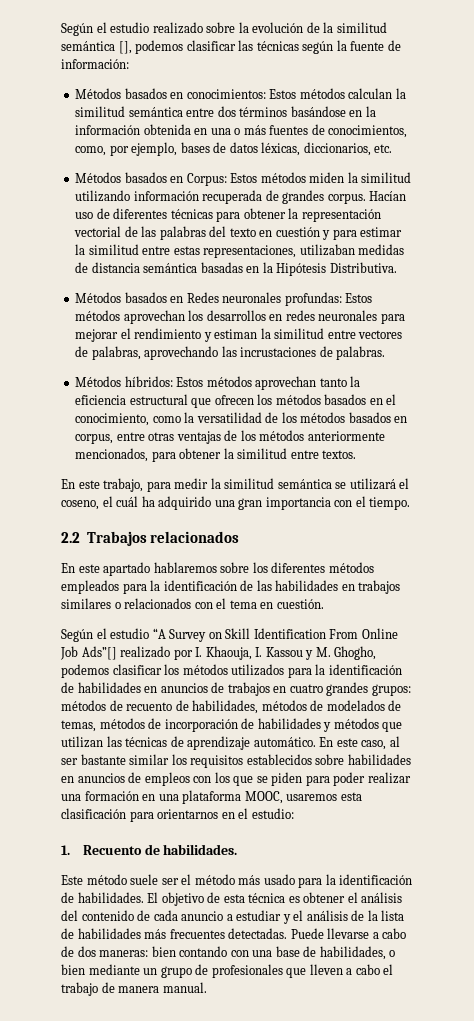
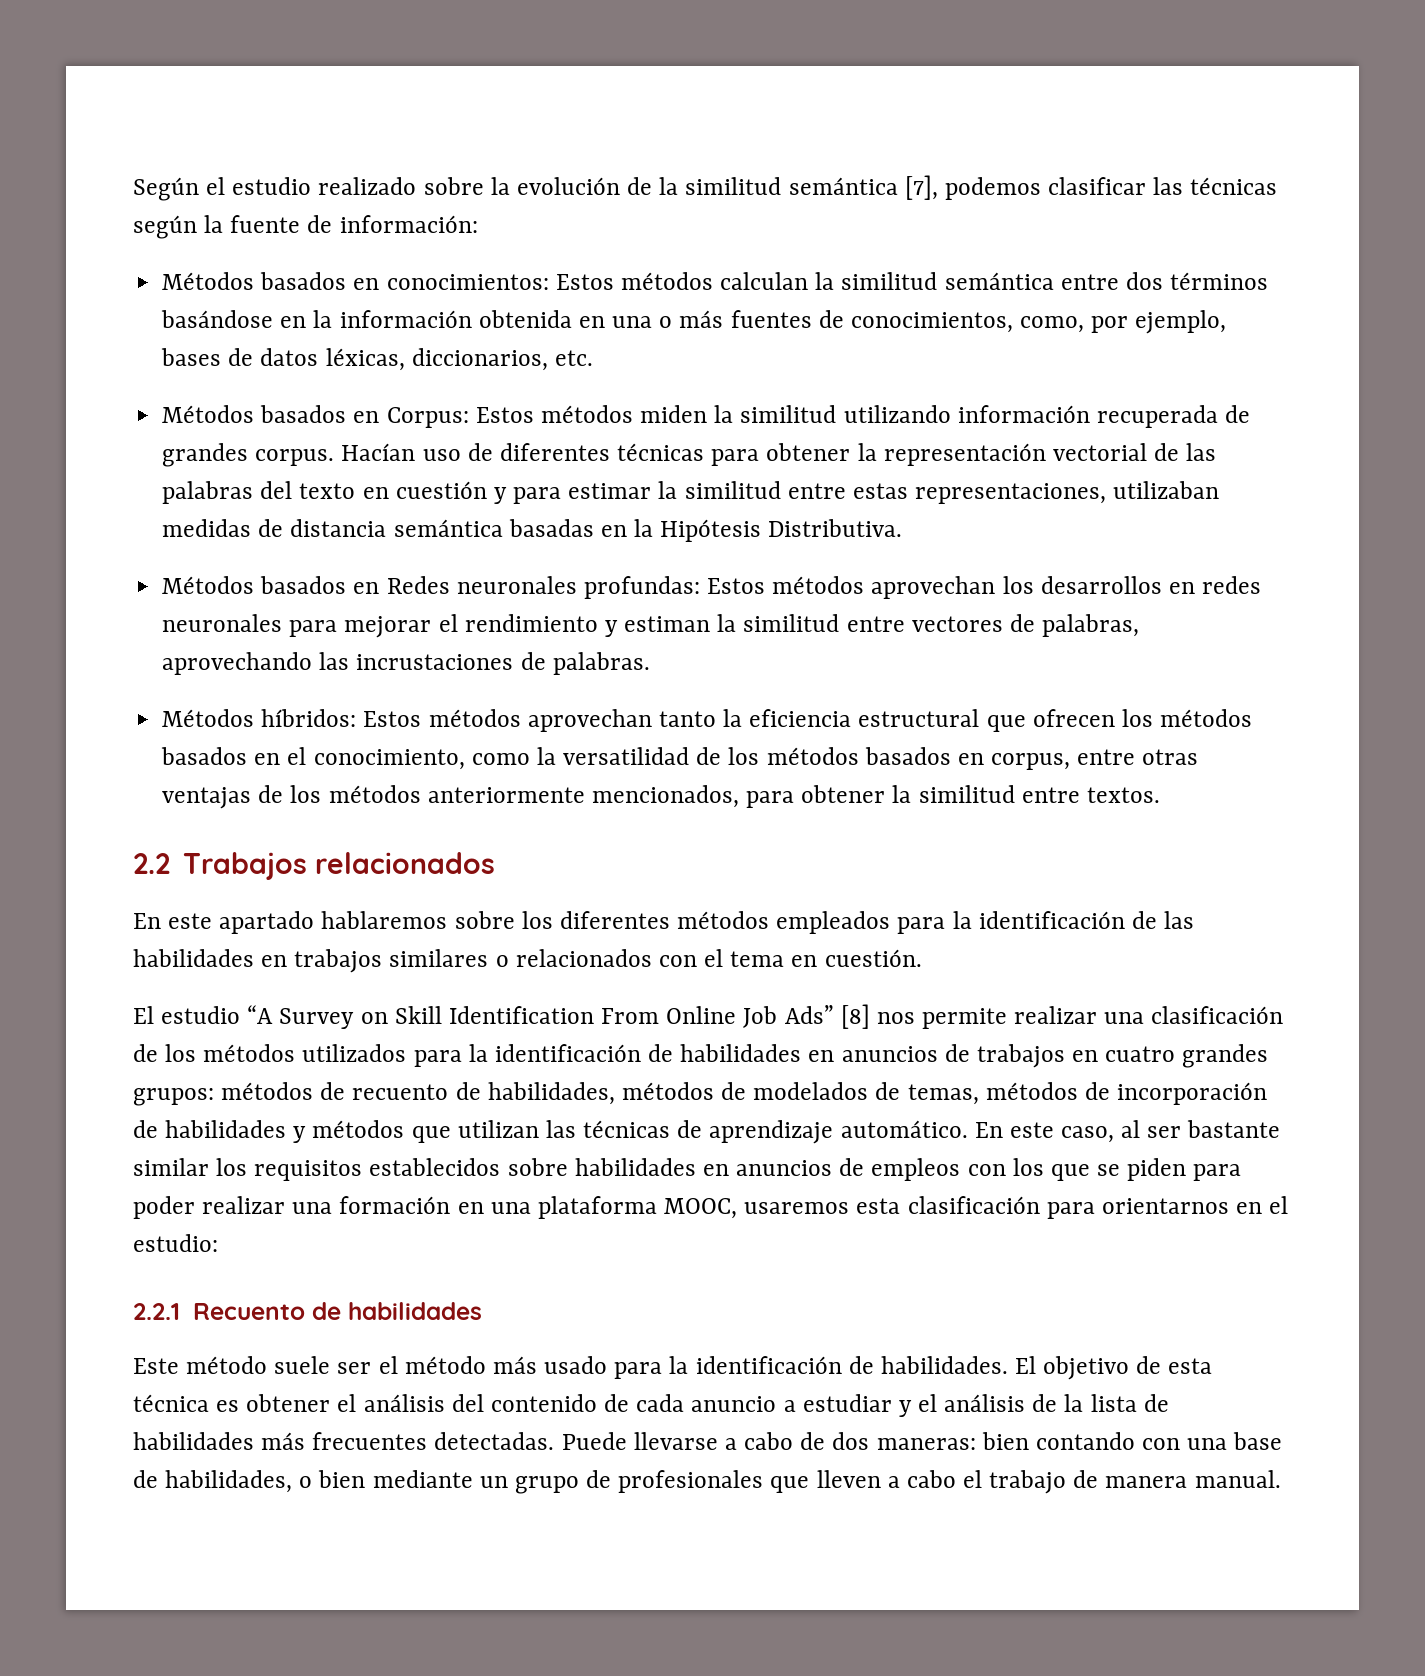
- Según el estudio realizado sobre la evolución de la similitud semántica [], podemos clasificar las técnicas según la fuente de información:
+ Según el estudio realizado sobre la evolución de la similitud semántica [7], podemos clasificar las técnicas según la fuente de información:
- En este trabajo, para medir la similitud semántica se utilizará el coseno, el cuál ha adquirido una gran importancia con el tiempo.
- Según el estudio “A Survey on Skill Identification From Online Job Ads”[] realizado por I. Khaouja, I. Kassou y M. Ghogho, podemos clasificar los métodos utilizados para la identificación de habilidades en anuncios de trabajos en cuatro grandes grupos: métodos de recuento de habilidades, métodos de modelados de temas, métodos de incorporación de habilidades y métodos que utilizan las técnicas de aprendizaje automático.
+ El estudio “A Survey on Skill Identification From Online Job Ads” [8] nos permite realizar una clasificación de los métodos utilizados para la identificación de habilidades en anuncios de trabajos en cuatro grandes grupos: métodos de recuento de habilidades, métodos de modelados de temas, métodos de incorporación de habilidades y métodos que utilizan las técnicas de aprendizaje automático.
- 1. Recuento de habilidades.
+ 2.2.1 Recuento de habilidades

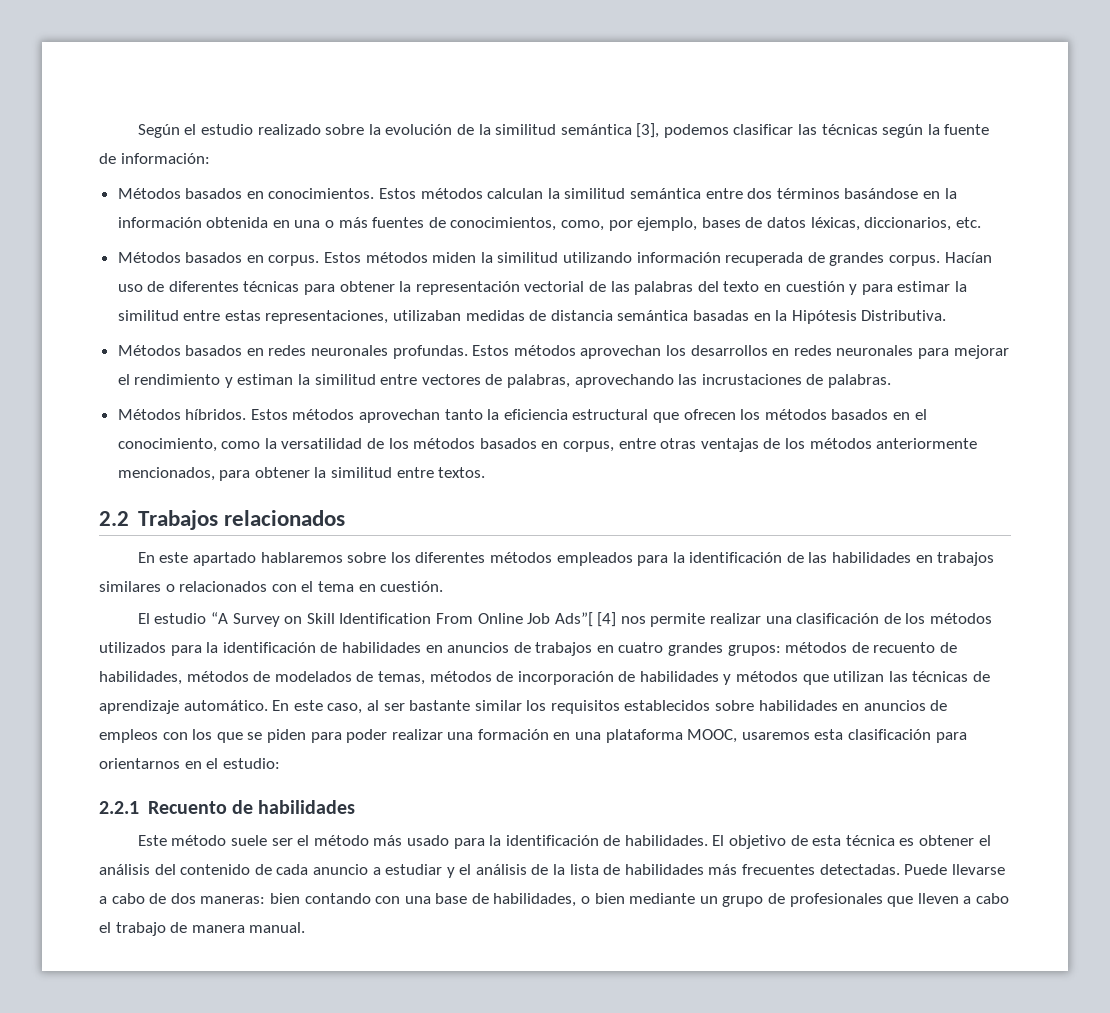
- Según el estudio realizado sobre la evolución de la similitud semántica [7], podemos clasificar las técnicas según la fuente de información:
+ Según el estudio realizado sobre la evolución de la similitud semántica [3], podemos clasificar las técnicas según la fuente de información:
- Métodos basados en conocimientos: Estos métodos calculan la similitud semántica entre dos términos basándose en la información obtenida en una o más fuentes de conocimientos, como, por ejemplo, bases de datos léxicas, diccionarios, etc.
+ Métodos basados en conocimientos. Estos métodos calculan la similitud semántica entre dos términos basándose en la información obtenida en una o más fuentes de conocimientos, como, por ejemplo, bases de datos léxicas, diccionarios, etc.
- Métodos basados en Corpus: Estos métodos miden la similitud utilizando información recuperada de grandes corpus.
+ Métodos basados en corpus. Estos métodos miden la similitud utilizando información recuperada de grandes corpus.
- Métodos basados en Redes neuronales profundas: Estos métodos aprovechan los desarrollos en redes neuronales para mejorar el rendimiento y estiman la similitud entre vectores de palabras, aprovechando las incrustaciones de palabras.
+ Métodos basados en redes neuronales profundas. Estos métodos aprovechan los desarrollos en redes neuronales para mejorar el rendimiento y estiman la similitud entre vectores de palabras, aprovechando las incrustaciones de palabras.
- Métodos híbridos: Estos métodos aprovechan tanto la eficiencia estructural que ofrecen los métodos basados en el conocimiento, como la versatilidad de los métodos basados en corpus, entre otras ventajas de los métodos anteriormente mencionados, para obtener la similitud entre textos.
+ Métodos híbridos. Estos métodos aprovechan tanto la eficiencia estructural que ofrecen los métodos basados en el conocimiento, como la versatilidad de los métodos basados en corpus, entre otras ventajas de los métodos anteriormente mencionados, para obtener la similitud entre textos.
- El estudio “A Survey on Skill Identification From Online Job Ads” [8] nos permite realizar una clasificación de los métodos utilizados para la identificación de habilidades en anuncios de trabajos en cuatro grandes grupos: métodos de recuento de habilidades, métodos de modelados de temas, métodos de incorporación de habilidades y métodos que utilizan las técnicas de aprendizaje automático.
+ El estudio “A Survey on Skill Identification From Online Job Ads”[ [4] nos permite realizar una clasificación de los métodos utilizados para la identificación de habilidades en anuncios de trabajos en cuatro grandes grupos: métodos de recuento de habilidades, métodos de modelados de temas, métodos de incorporación de habilidades y métodos que utilizan las técnicas de aprendizaje automático.

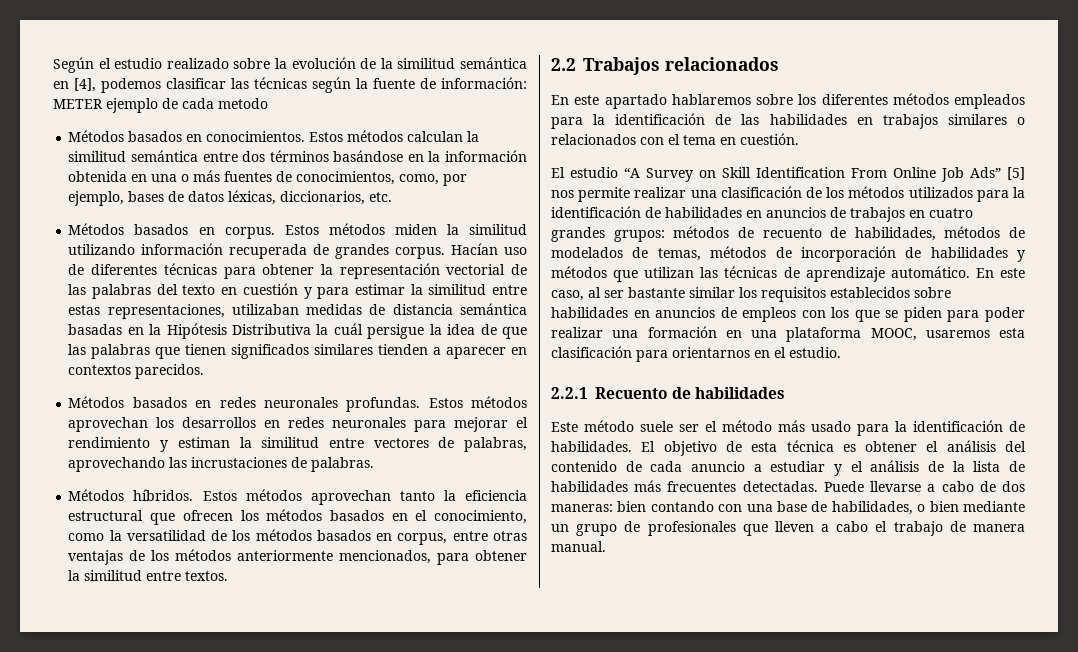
- Según el estudio realizado sobre la evolución de la similitud semántica [3], podemos clasificar las técnicas según la fuente de información:
+ Según el estudio realizado sobre la evolución de la similitud semántica en [4], podemos clasificar las técnicas según la fuente de información: METER ejemplo de cada metodo
- Hacían uso de diferentes técnicas para obtener la representación vectorial de las palabras del texto en cuestión y para estimar la similitud entre estas representaciones, utilizaban medidas de distancia semántica basadas en la Hipótesis Distributiva.
+ Hacían uso de diferentes técnicas para obtener la representación vectorial de las palabras del texto en cuestión y para estimar la similitud entre estas representaciones, utilizaban medidas de distancia semántica basadas en la Hipótesis Distributiva la cuál persigue la idea de que las palabras que tienen significados similares tienden a aparecer en contextos parecidos.
- El estudio “A Survey on Skill Identification From Online Job Ads”[ [4] nos permite realizar una clasificación de los métodos utilizados para la identificación de habilidades en anuncios de trabajos en cuatro grandes grupos: métodos de recuento de habilidades, métodos de modelados de temas, métodos de incorporación de habilidades y métodos que utilizan las técnicas de aprendizaje automático.
+ El estudio “A Survey on Skill Identification From Online Job Ads” [5] nos permite realizar una clasificación de los métodos utilizados para la identificación de habilidades en anuncios de trabajos en cuatro grandes grupos: métodos de recuento de habilidades, métodos de modelados de temas, métodos de incorporación de habilidades y métodos que utilizan las técnicas de aprendizaje automático.
- En este caso, al ser bastante similar los requisitos establecidos sobre habilidades en anuncios de empleos con los que se piden para poder realizar una formación en una plataforma MOOC, usaremos esta clasificación para orientarnos en el estudio:
+ En este caso, al ser bastante similar los requisitos establecidos sobre habilidades en anuncios de empleos con los que se piden para poder realizar una formación en una plataforma MOOC, usaremos esta clasificación para orientarnos en el estudio.

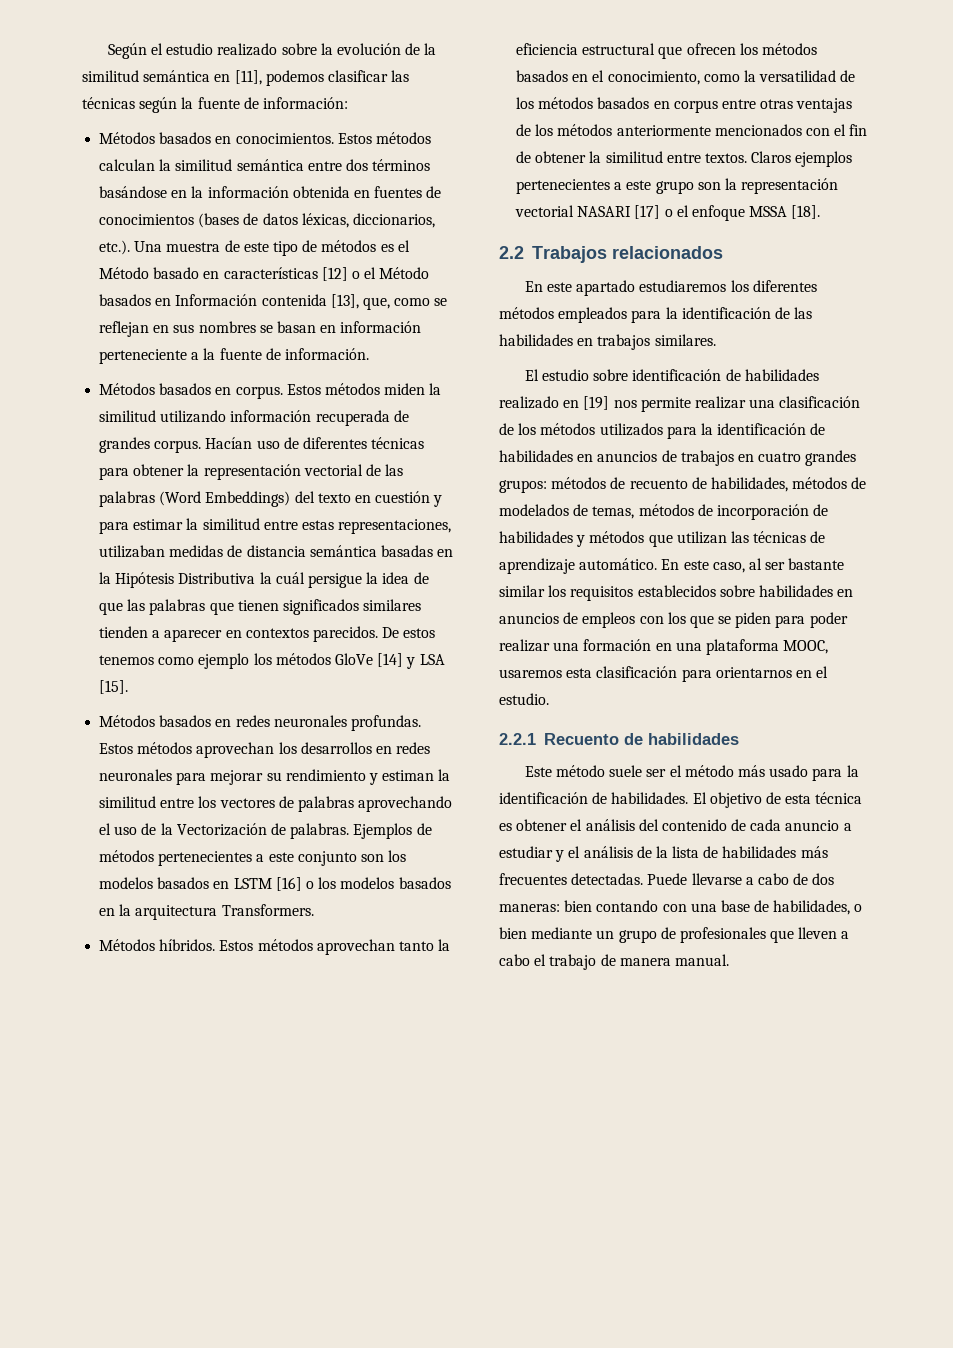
- Según el estudio realizado sobre la evolución de la similitud semántica en [4], podemos clasificar las técnicas según la fuente de información: METER ejemplo de cada metodo
+ Según el estudio realizado sobre la evolución de la similitud semántica en [11], podemos clasificar las técnicas según la fuente de información:
- Estos métodos calculan la similitud semántica entre dos términos basándose en la información obtenida en una o más fuentes de conocimientos, como, por ejemplo, bases de datos léxicas, diccionarios, etc.
+ Estos métodos calculan la similitud semántica entre dos términos basándose en la información obtenida en fuentes de conocimientos (bases de datos léxicas, diccionarios, etc.). Una muestra de este tipo de métodos es el Método basado en características [12] o el Método basados en Información contenida [13], que, como se reflejan en sus nombres se basan en información perteneciente a la fuente de información.
- Hacían uso de diferentes técnicas para obtener la representación vectorial de las palabras del texto en cuestión y para estimar la similitud entre estas representaciones, utilizaban medidas de distancia semántica basadas en la Hipótesis Distributiva la cuál persigue la idea de que las palabras que tienen significados similares tienden a aparecer en contextos parecidos.
+ Hacían uso de diferentes técnicas para obtener la representación vectorial de las palabras (Word Embeddings) del texto en cuestión y para estimar la similitud entre estas representaciones, utilizaban medidas de distancia semántica basadas en la Hipótesis Distributiva la cuál persigue la idea de que las palabras que tienen significados similares tienden a aparecer en contextos parecidos. De estos tenemos como ejemplo los métodos GloVe [14] y LSA [15].
- Estos métodos aprovechan los desarrollos en redes neuronales para mejorar el rendimiento y estiman la similitud entre vectores de palabras, aprovechando las incrustaciones de palabras.
+ Estos métodos aprovechan los desarrollos en redes neuronales para mejorar su rendimiento y estiman la similitud entre los vectores de palabras aprovechando el uso de la Vectorización de palabras. Ejemplos de métodos pertenecientes a este conjunto son los modelos basados en LSTM [16] o los modelos basados en la arquitectura Transformers.
- Estos métodos aprovechan tanto la eficiencia estructural que ofrecen los métodos basados en el conocimiento, como la versatilidad de los métodos basados en corpus, entre otras ventajas de los métodos anteriormente mencionados, para obtener la similitud entre textos.
+ Estos métodos aprovechan tanto la eficiencia estructural que ofrecen los métodos basados en el conocimiento, como la versatilidad de los métodos basados en corpus entre otras ventajas de los métodos anteriormente mencionados con el fin de obtener la similitud entre textos. Claros ejemplos pertenecientes a este grupo son la representación vectorial NASARI [17] o el enfoque MSSA [18].
- En este apartado hablaremos sobre los diferentes métodos empleados para la identificación de las habilidades en trabajos similares o relacionados con el tema en cuestión.
- El estudio “A Survey on Skill Identification From Online Job Ads” [5] nos permite realizar una clasificación de los métodos utilizados para la identificación de habilidades en anuncios de trabajos en cuatro grandes grupos:
+ En este apartado estudiaremos los diferentes métodos empleados para la identificación de las habilidades en trabajos similares.
+ El estudio sobre identificación de habilidades realizado en [19] nos permite realizar una clasificación de los métodos utilizados para la identificación de habilidades en anuncios de trabajos en cuatro grandes grupos:

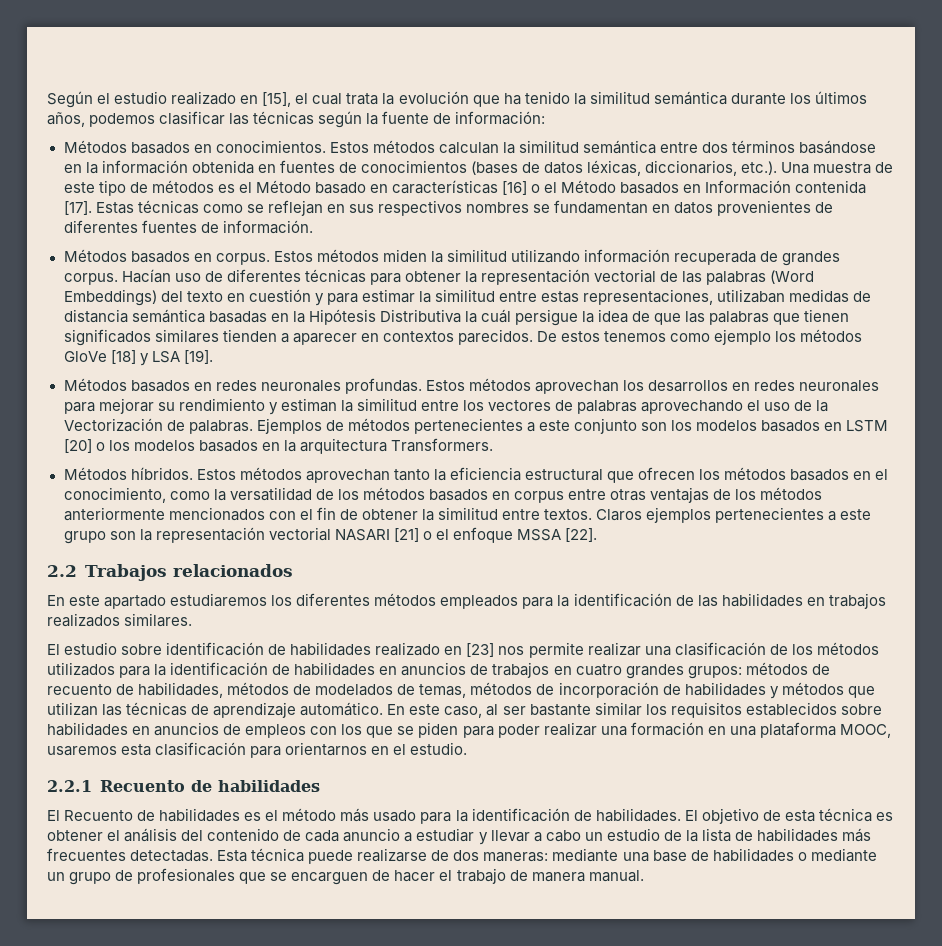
- Según el estudio realizado sobre la evolución de la similitud semántica en [11], podemos clasificar las técnicas según la fuente de información:
+ Según el estudio realizado en [15], el cual trata la evolución que ha tenido la similitud semántica durante los últimos años, podemos clasificar las técnicas según la fuente de información:
- Estos métodos calculan la similitud semántica entre dos términos basándose en la información obtenida en fuentes de conocimientos (bases de datos léxicas, diccionarios, etc.). Una muestra de este tipo de métodos es el Método basado en características [12] o el Método basados en Información contenida [13], que, como se reflejan en sus nombres se basan en información perteneciente a la fuente de información.
+ Estos métodos calculan la similitud semántica entre dos términos basándose en la información obtenida en fuentes de conocimientos (bases de datos léxicas, diccionarios, etc.). Una muestra de este tipo de métodos es el Método basado en características [16] o el Método basados en Información contenida [17]. Estas técnicas como se reflejan en sus respectivos nombres se fundamentan en datos provenientes de diferentes fuentes de información.
- De estos tenemos como ejemplo los métodos GloVe [14] y LSA [15].
+ De estos tenemos como ejemplo los métodos GloVe [18] y LSA [19].
- Ejemplos de métodos pertenecientes a este conjunto son los modelos basados en LSTM [16] o los modelos basados en la arquitectura Transformers.
+ Ejemplos de métodos pertenecientes a este conjunto son los modelos basados en LSTM [20] o los modelos basados en la arquitectura Transformers.
- Claros ejemplos pertenecientes a este grupo son la representación vectorial NASARI [17] o el enfoque MSSA [18].
+ Claros ejemplos pertenecientes a este grupo son la representación vectorial NASARI [21] o el enfoque MSSA [22].
- En este apartado estudiaremos los diferentes métodos empleados para la identificación de las habilidades en trabajos similares.
+ En este apartado estudiaremos los diferentes métodos empleados para la identificación de las habilidades en trabajos realizados similares.
- El estudio sobre identificación de habilidades realizado en [19] nos permite realizar una clasificación de los métodos utilizados para la identificación de habilidades en anuncios de trabajos en cuatro grandes grupos: métodos de recuento de habilidades, métodos de modelados de temas, métodos de incorporación de habilidades y métodos que utilizan las técnicas de aprendizaje automático.
+ El estudio sobre identificación de habilidades realizado en [23] nos permite realizar una clasificación de los métodos utilizados para la identificación de habilidades en anuncios de trabajos en cuatro grandes grupos: métodos de recuento de habilidades, métodos de modelados de temas, métodos de incorporación de habilidades y métodos que utilizan las técnicas de aprendizaje automático.
- Este método suele ser el método más usado para la identificación de habilidades.
+ El Recuento de habilidades es el método más usado para la identificación de habilidades.
- El objetivo de esta técnica es obtener el análisis del contenido de cada anuncio a estudiar y el análisis de la lista de habilidades más frecuentes detectadas.
+ El objetivo de esta técnica es obtener el análisis del contenido de cada anuncio a estudiar y llevar a cabo un estudio de la lista de habilidades más frecuentes detectadas.
- Puede llevarse a cabo de dos maneras: bien contando con una base de habilidades, o bien mediante un grupo de profesionales que lleven a cabo el trabajo de manera manual.
+ Esta técnica puede realizarse de dos maneras: mediante una base de habilidades o mediante un grupo de profesionales que se encarguen de hacer el trabajo de manera manual.

